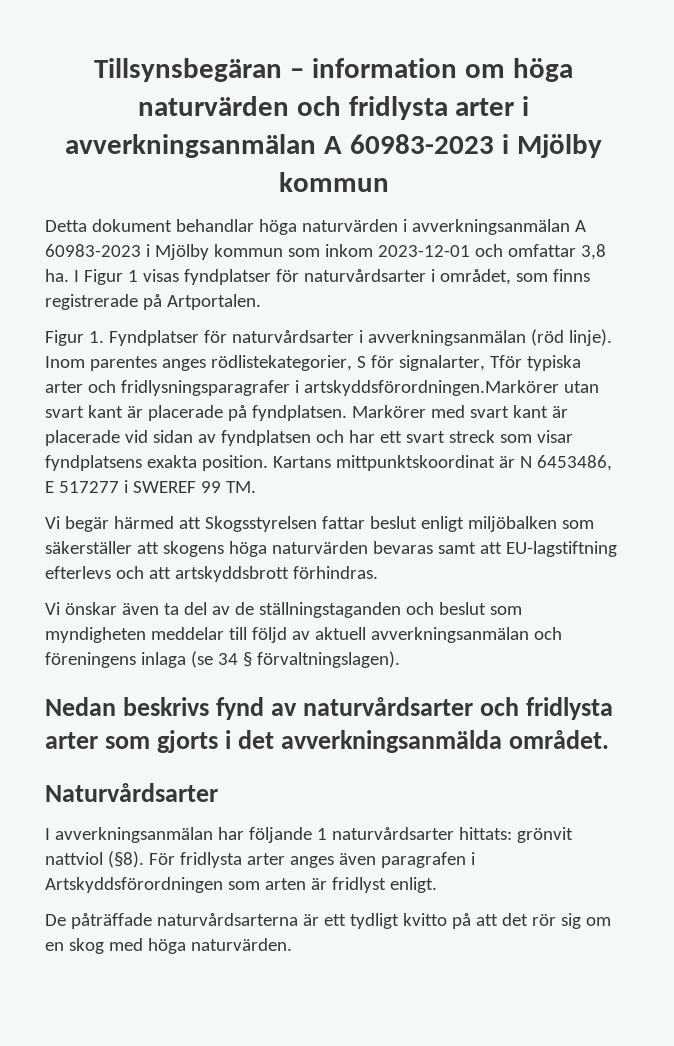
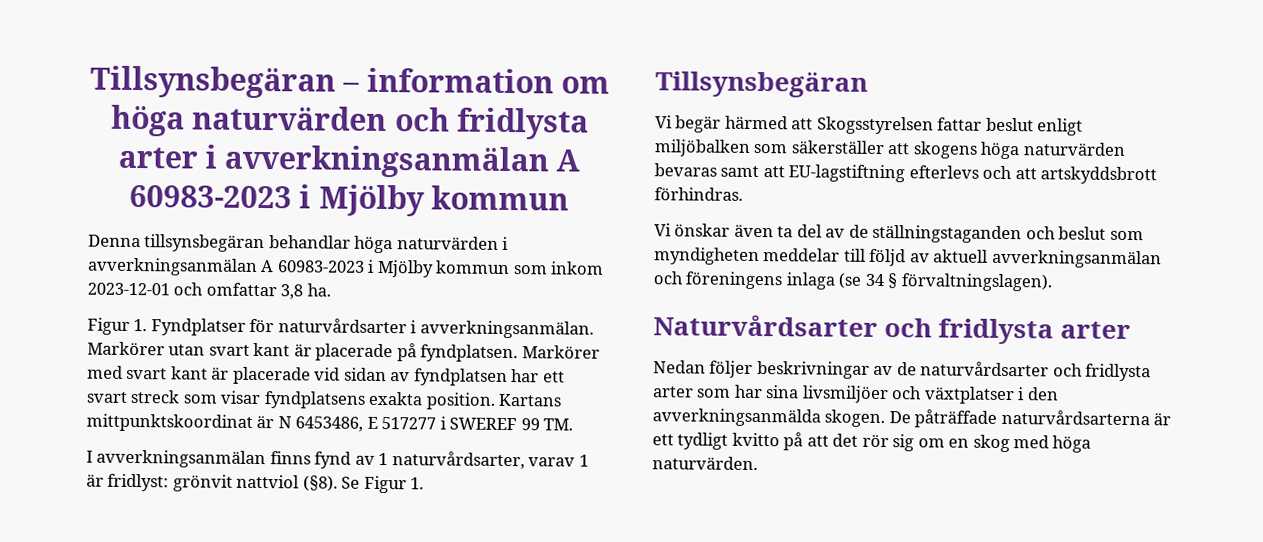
- Detta dokument behandlar höga naturvärden i avverkningsanmälan A 60983-2023 i Mjölby kommun som inkom 2023-12-01 och omfattar 3,8 ha. I Figur 1 visas fyndplatser för naturvårdsarter i området, som finns registrerade på Artportalen.
+ Denna tillsynsbegäran behandlar höga naturvärden i avverkningsanmälan A 60983-2023 i Mjölby kommun som inkom 2023-12-01 och omfattar 3,8 ha.
- Figur 1. Fyndplatser för naturvårdsarter i avverkningsanmälan (röd linje). Inom parentes anges rödlistekategorier, S för signalarter, Tför typiska arter och fridlysningsparagrafer i artskyddsförordningen.Markörer utan svart kant är placerade på fyndplatsen.
+ Figur 1. Fyndplatser för naturvårdsarter i avverkningsanmälan. Markörer utan svart kant är placerade på fyndplatsen.
- Markörer med svart kant är placerade vid sidan av fyndplatsen och har ett svart streck som visar fyndplatsens exakta position.
+ Markörer med svart kant är placerade vid sidan av fyndplatsen har ett svart streck som visar fyndplatsens exakta position.
+ I avverkningsanmälan finns fynd av 1 naturvårdsarter, varav 1 är fridlyst: grönvit nattviol (§8). Se Figur 1.
+ Tillsynsbegäran
- Nedan beskrivs fynd av naturvårdsarter och fridlysta arter som gjorts i det avverkningsanmälda området.
- Naturvårdsarter
- I avverkningsanmälan har följande 1 naturvårdsarter hittats: grönvit nattviol (§8). För fridlysta arter anges även paragrafen i Artskyddsförordningen som arten är fridlyst enligt.
- De påträffade naturvårdsarterna är ett tydligt kvitto på att det rör sig om en skog med höga naturvärden.
+ Naturvårdsarter och fridlysta arter
+ Nedan följer beskrivningar av de naturvårdsarter och fridlysta arter som har sina livsmiljöer och växtplatser i den avverkningsanmälda skogen. De påträffade naturvårdsarterna är ett tydligt kvitto på att det rör sig om en skog med höga naturvärden.

